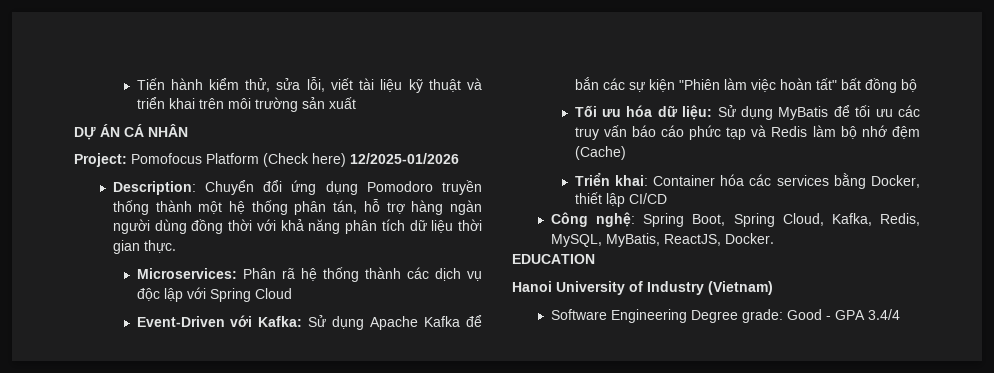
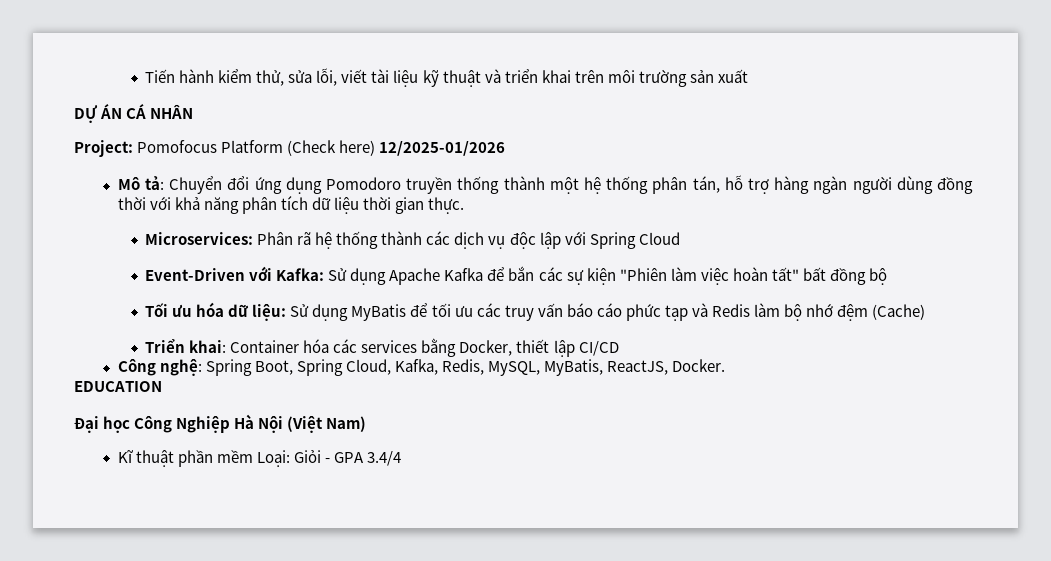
- Description: Chuyển đổi ứng dụng Pomodoro truyền thống thành một hệ thống phân tán, hỗ trợ hàng ngàn người dùng đồng thời với khả năng phân tích dữ liệu thời gian thực.
+ Mô tả: Chuyển đổi ứng dụng Pomodoro truyền thống thành một hệ thống phân tán, hỗ trợ hàng ngàn người dùng đồng thời với khả năng phân tích dữ liệu thời gian thực.
- Hanoi University of Industry (Vietnam)
- Software Engineering Degree grade: Good - GPA 3.4/4
+ Đại học Công Nghiệp Hà Nội (Việt Nam)
+ Kĩ thuật phần mềm Loại: Giỏi - GPA 3.4/4

